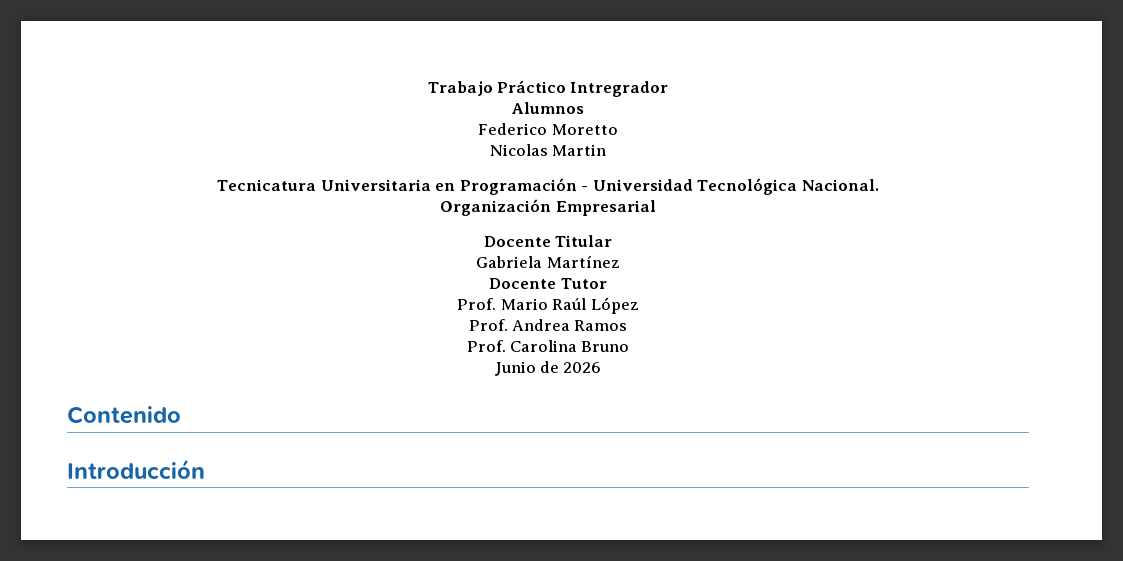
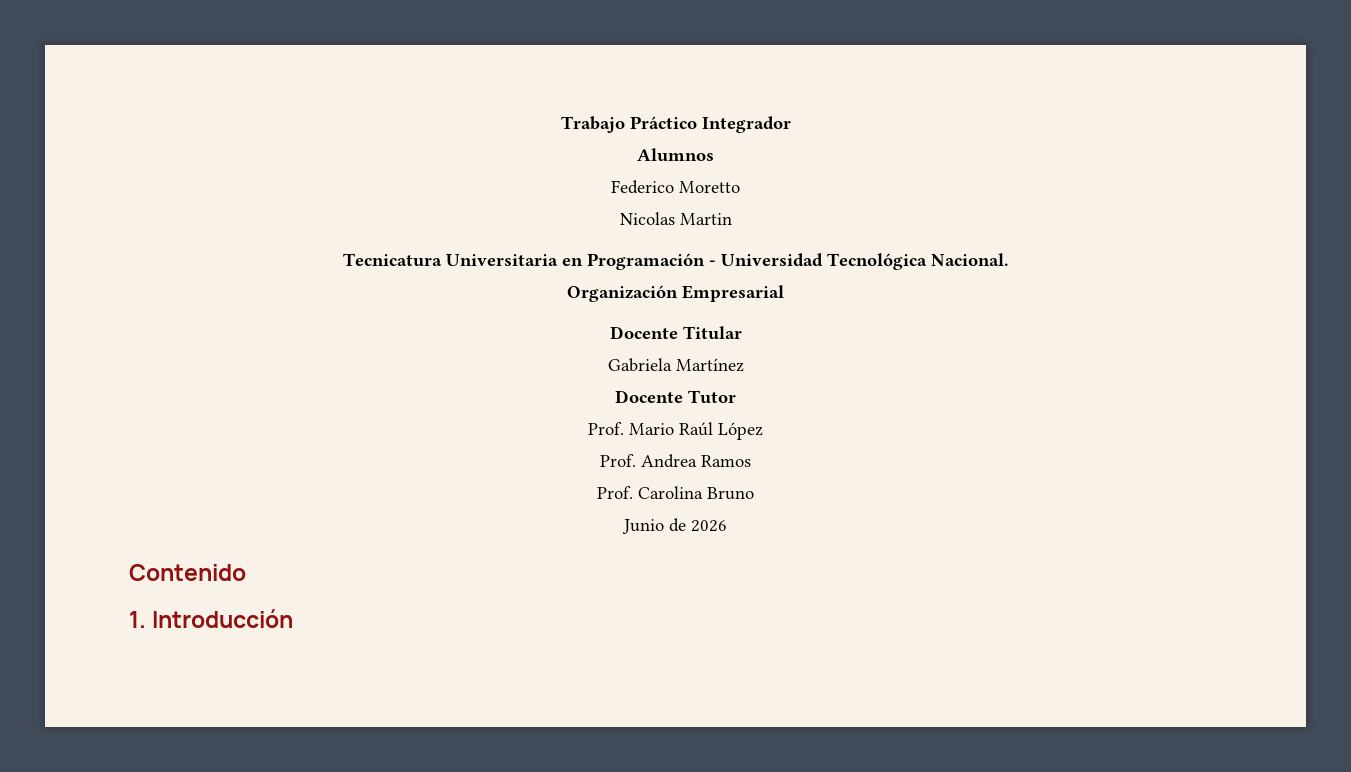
- Trabajo Práctico Intregrador
+ Trabajo Práctico Integrador
- Introducción
+ 1. Introducción

